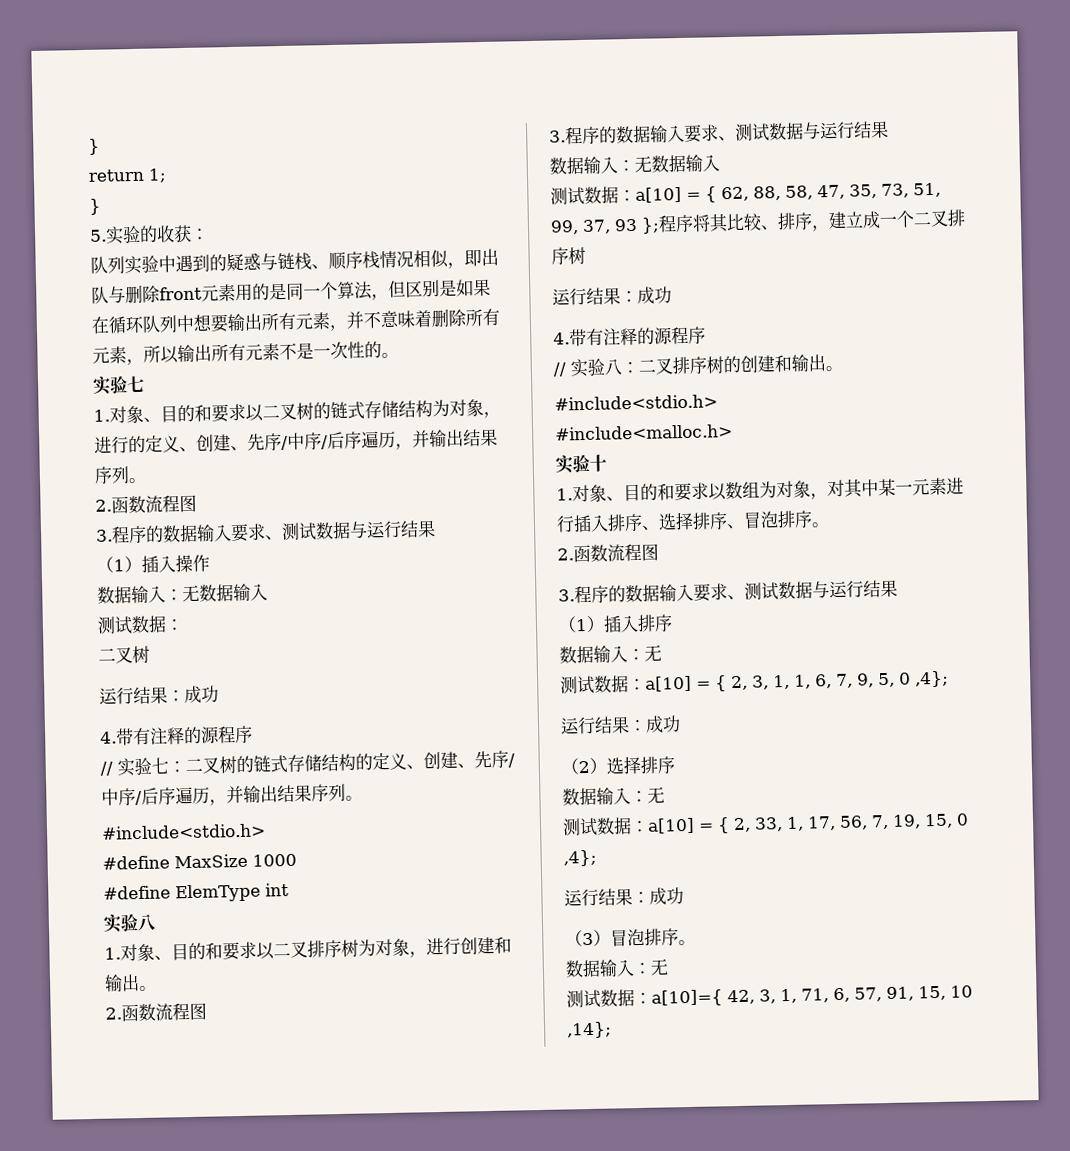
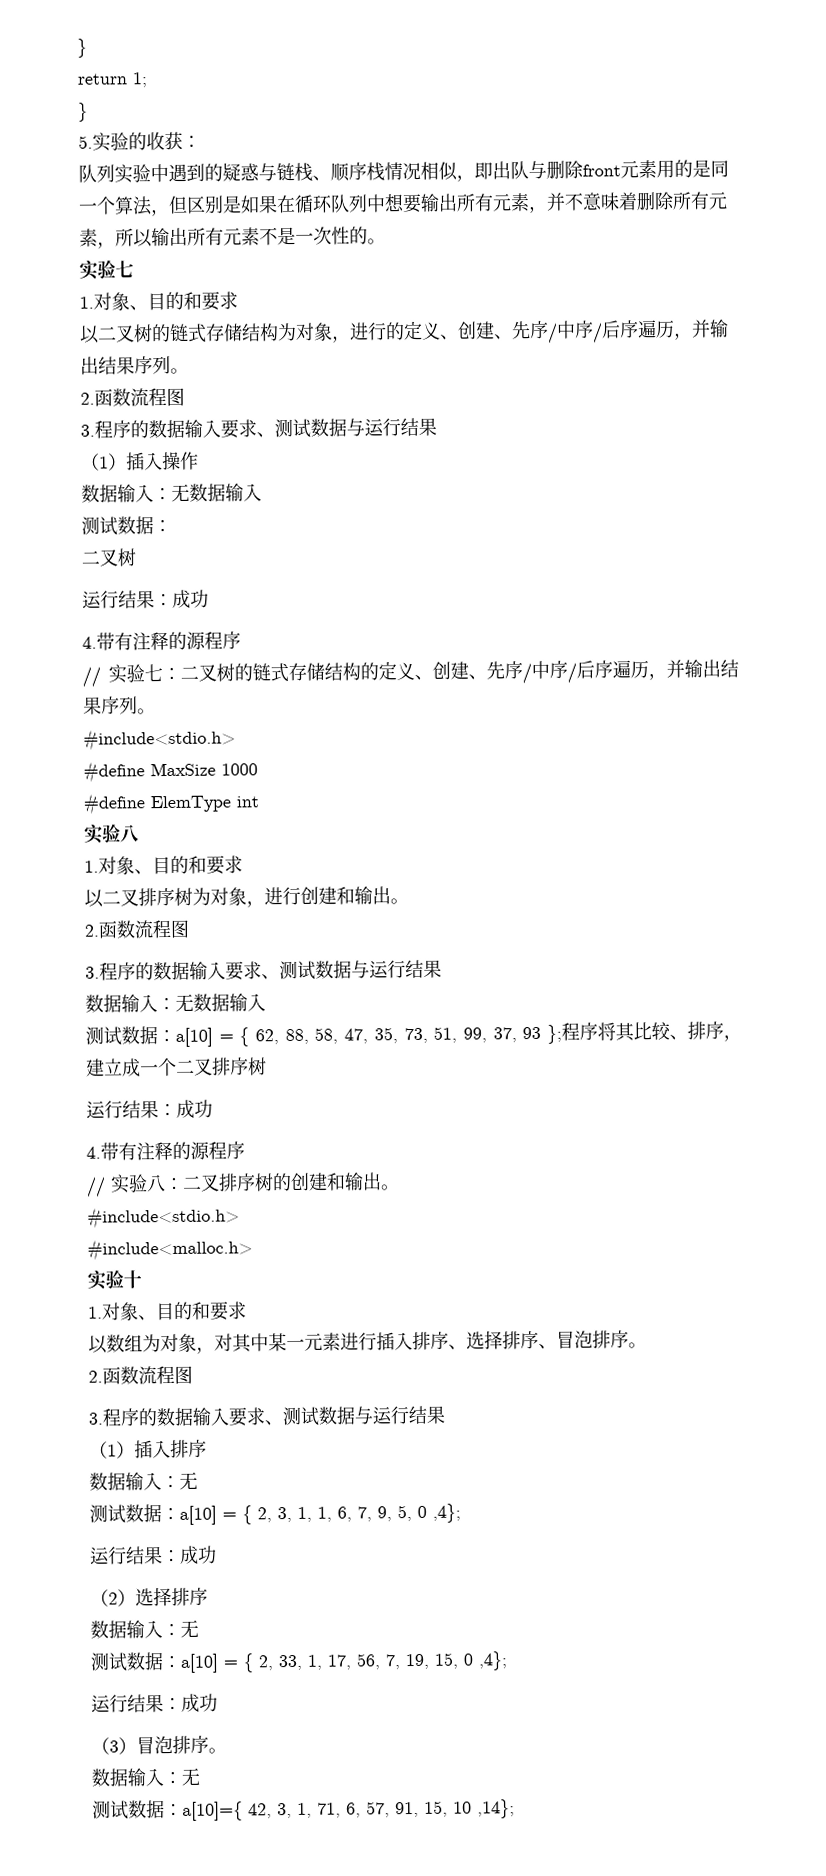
  队列实验中遇到的疑惑与链栈、顺序栈情况相似，即出队与删除front元素用的是同一个算法，但区别是如果在循环队列中想要输出所有元素，并不意味着删除所有元素，所以输出所有元素不是一次性的。
  实验七
- 1.对象、目的和要求以二叉树的链式存储结构为对象，进行的定义、创建、先序/中序/后序遍历，并输出结果序列。
+ 1.对象、目的和要求
+ 以二叉树的链式存储结构为对象，进行的定义、创建、先序/中序/后序遍历，并输出结果序列。
  #define ElemType int
  实验八
- 1.对象、目的和要求以二叉排序树为对象，进行创建和输出。
+ 1.对象、目的和要求
+ 以二叉排序树为对象，进行创建和输出。
  实验十
- 1.对象、目的和要求以数组为对象，对其中某一元素进行插入排序、选择排序、冒泡排序。
+ 1.对象、目的和要求
+ 以数组为对象，对其中某一元素进行插入排序、选择排序、冒泡排序。

